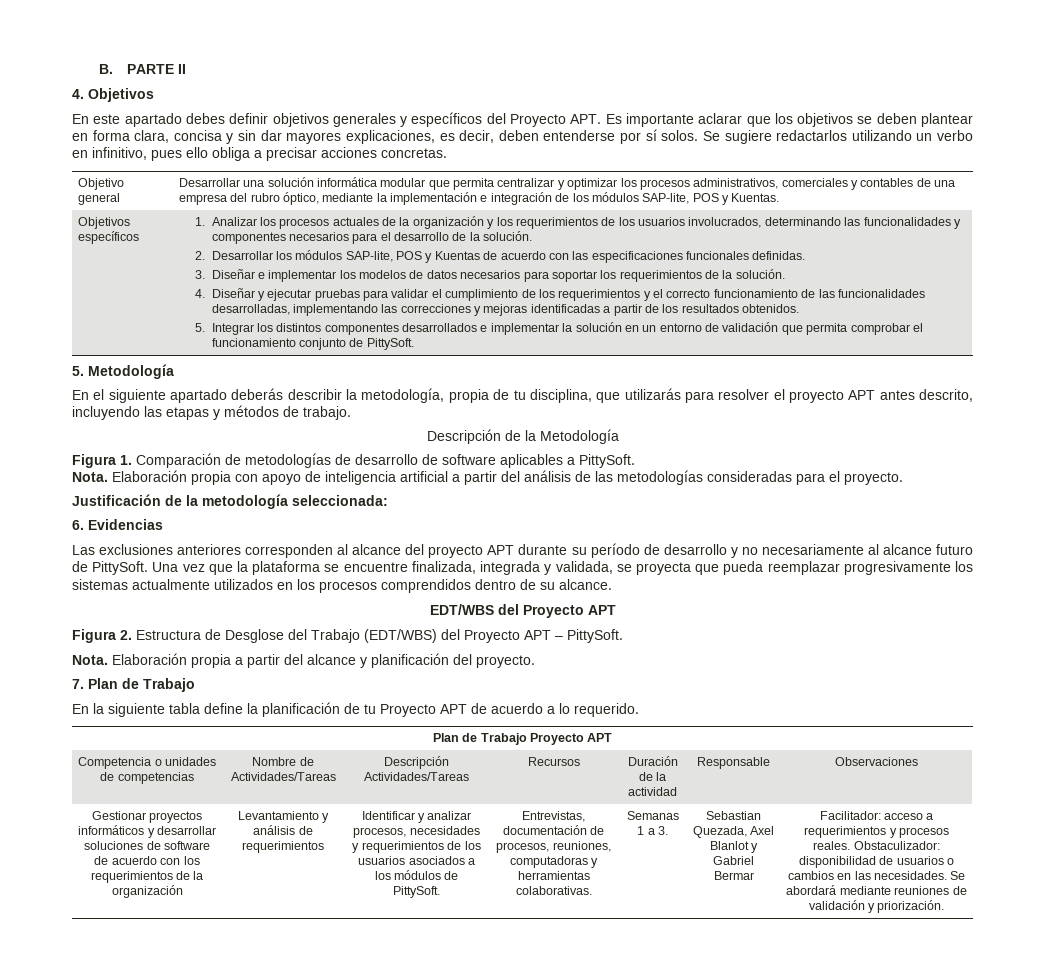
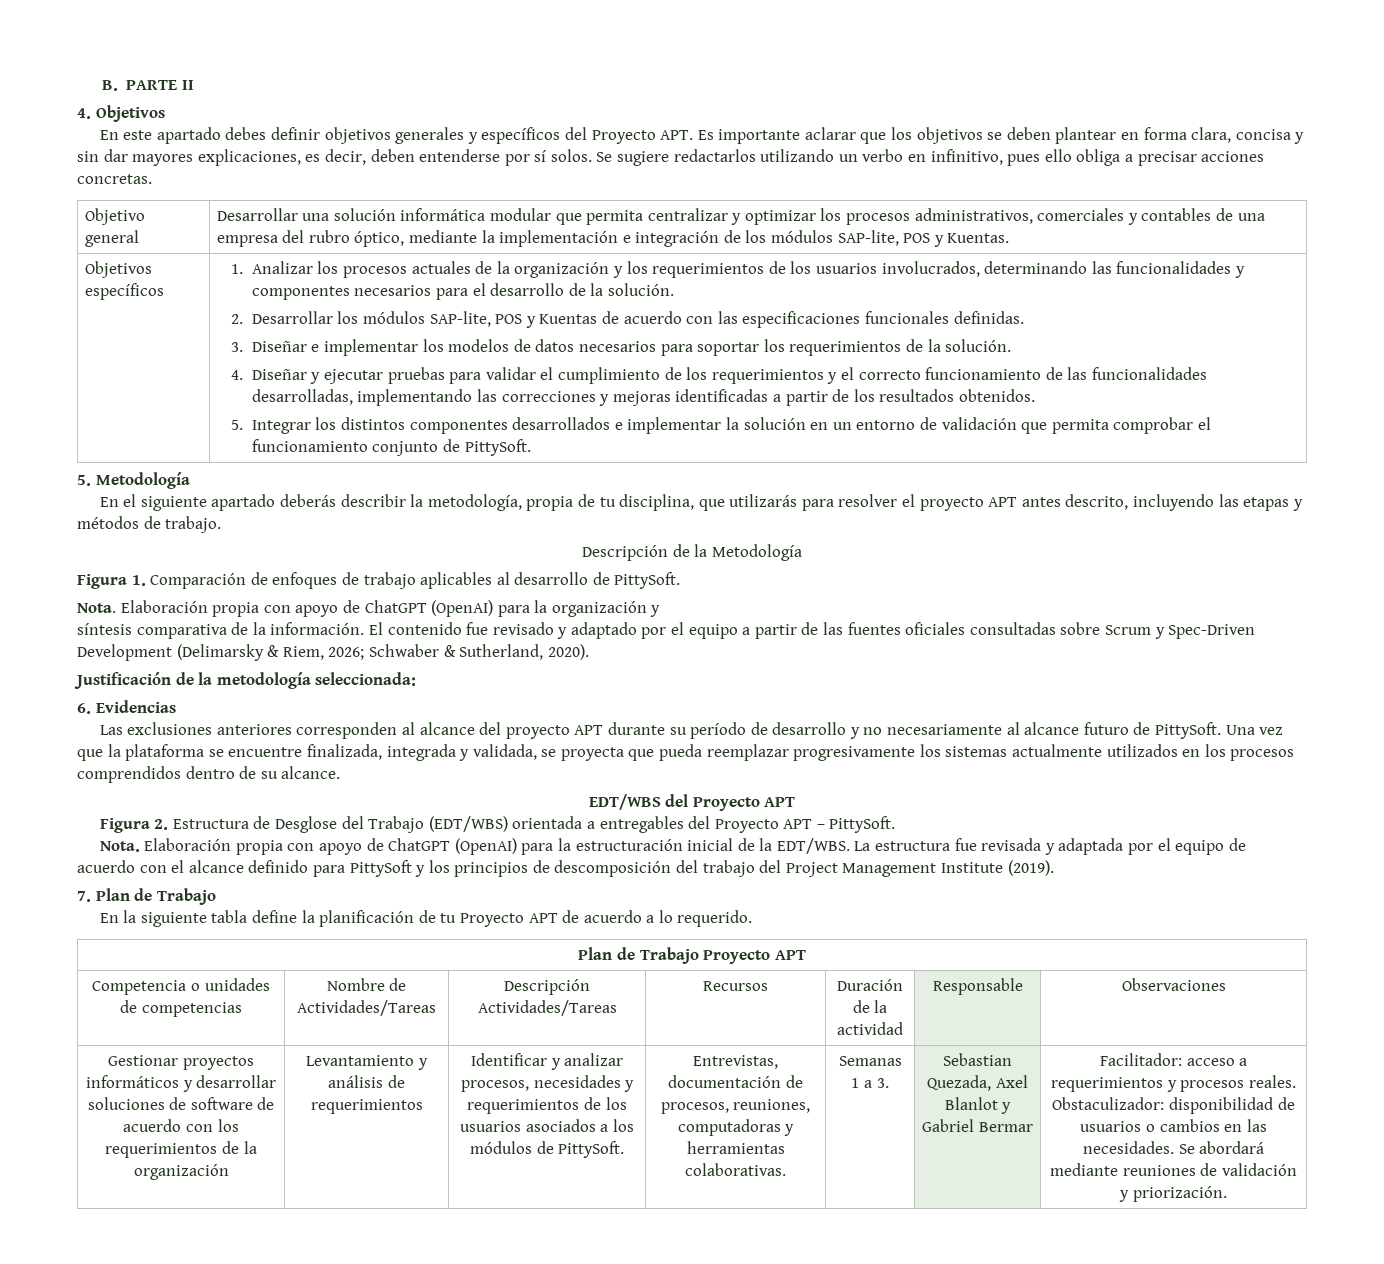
- Figura 1. Comparación de metodologías de desarrollo de software aplicables a PittySoft.
- Nota. Elaboración propia con apoyo de inteligencia artificial a partir del análisis de las metodologías consideradas para el proyecto.
+ Figura 1. Comparación de enfoques de trabajo aplicables al desarrollo de PittySoft.
+ Nota. Elaboración propia con apoyo de ChatGPT (OpenAI) para la organización y
+ síntesis comparativa de la información. El contenido fue revisado y adaptado por el equipo a partir de las fuentes oficiales consultadas sobre Scrum y Spec-Driven Development (Delimarsky & Riem, 2026; Schwaber & Sutherland, 2020).
- Figura 2. Estructura de Desglose del Trabajo (EDT/WBS) del Proyecto APT – PittySoft.
+ Figura 2. Estructura de Desglose del Trabajo (EDT/WBS) orientada a entregables del Proyecto APT – PittySoft.
- Elaboración propia a partir del alcance y planificación del proyecto.
+ Elaboración propia con apoyo de ChatGPT (OpenAI) para la estructuración inicial de la EDT/WBS. La estructura fue revisada y adaptada por el equipo de acuerdo con el alcance definido para PittySoft y los principios de descomposición del trabajo del Project Management Institute (2019).

